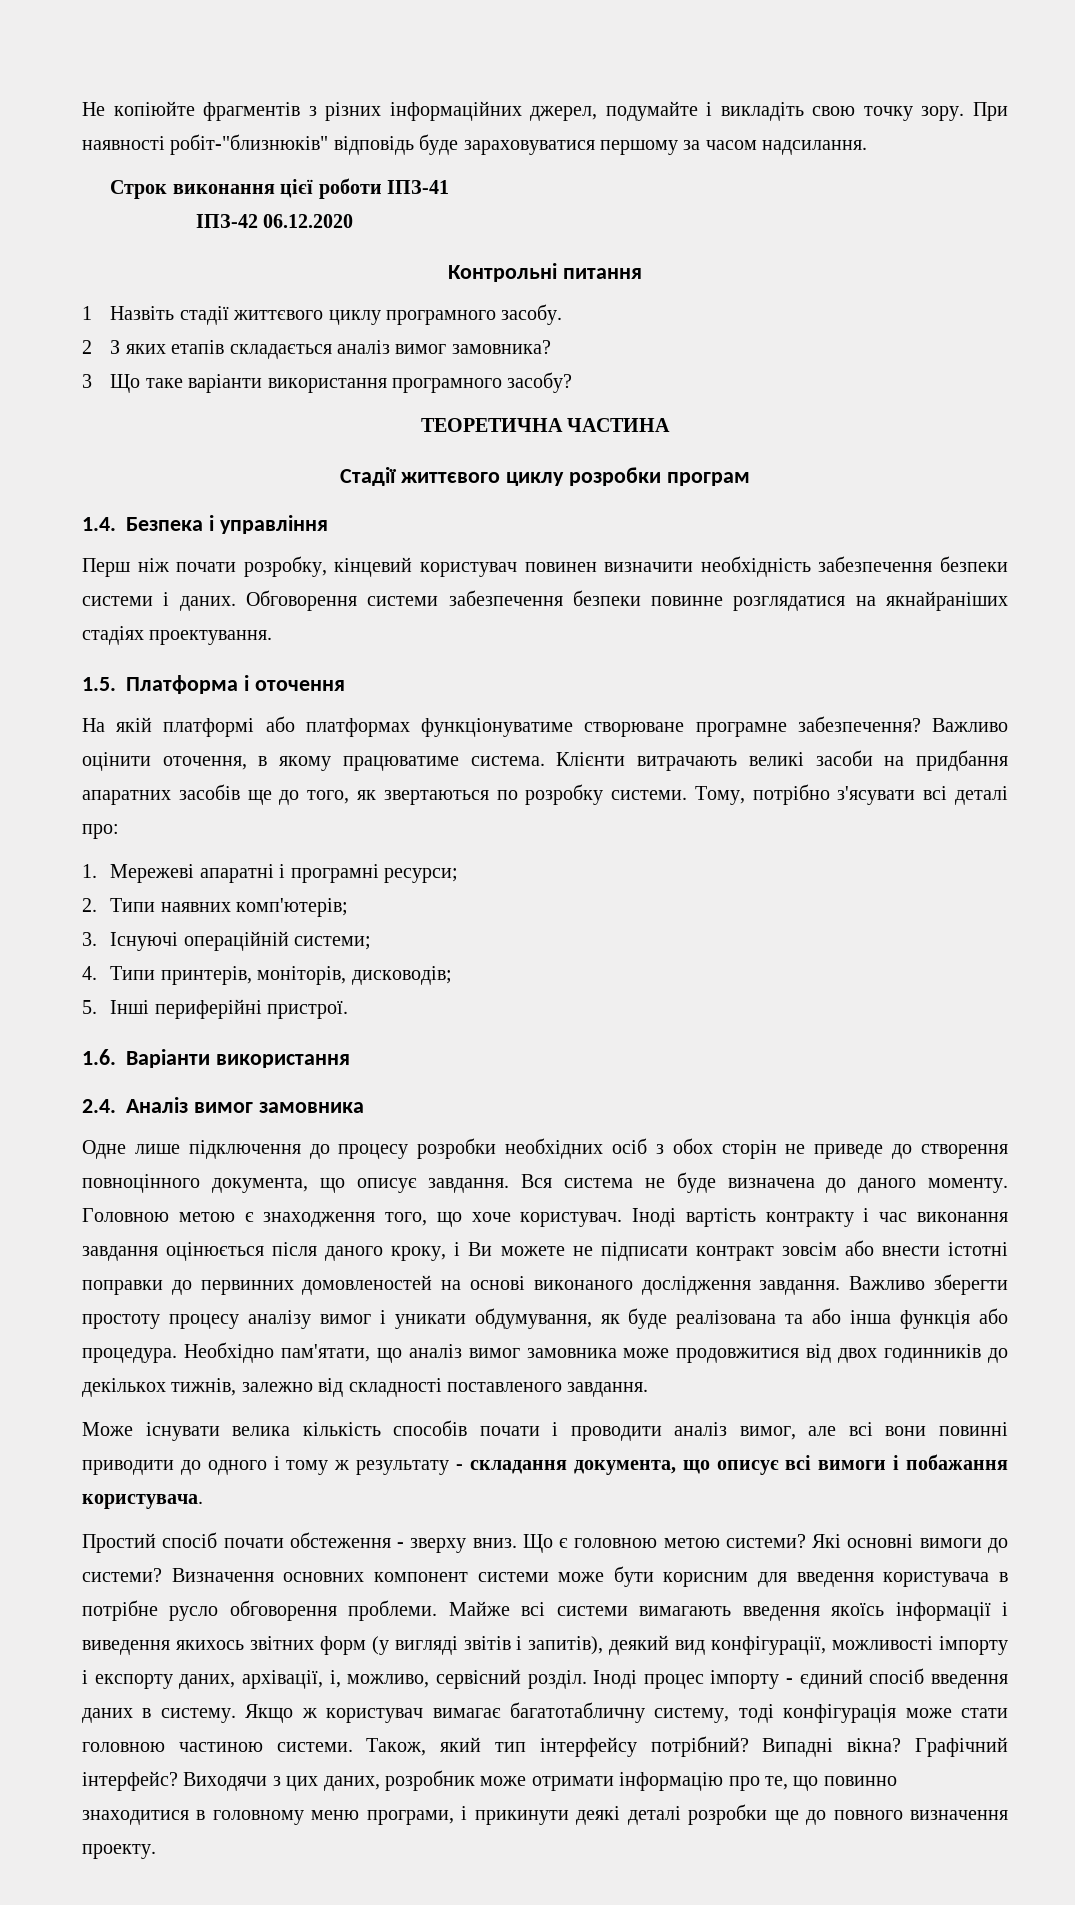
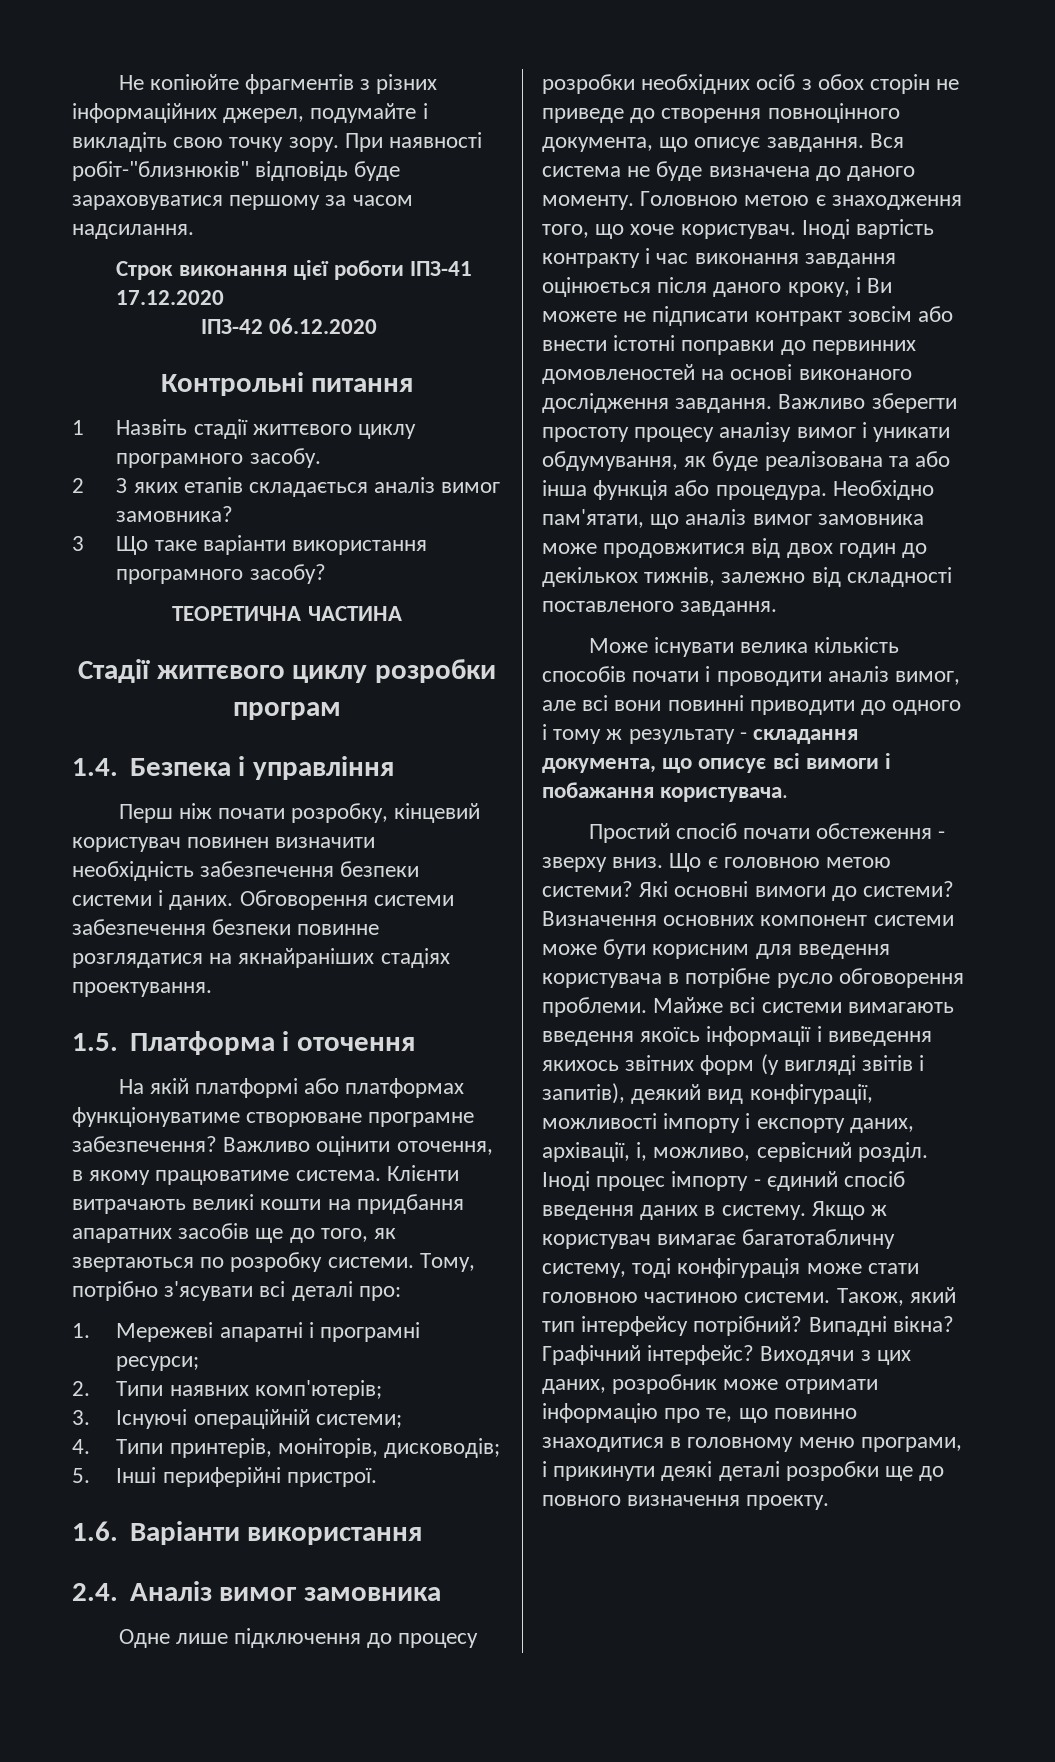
- Строк виконання цієї роботи ІПЗ-41
+ Строк виконання цієї роботи ІПЗ-41 17.12.2020
- Клієнти витрачають великі засоби на придбання апаратних засобів ще до того, як звертаються по розробку системи.
+ Клієнти витрачають великі кошти на придбання апаратних засобів ще до того, як звертаються по розробку системи.
- Необхідно пам'ятати, що аналіз вимог замовника може продовжитися від двох годинників до декількох тижнів, залежно від складності поставленого завдання.
+ Необхідно пам'ятати, що аналіз вимог замовника може продовжитися від двох годин до декількох тижнів, залежно від складності поставленого завдання.

